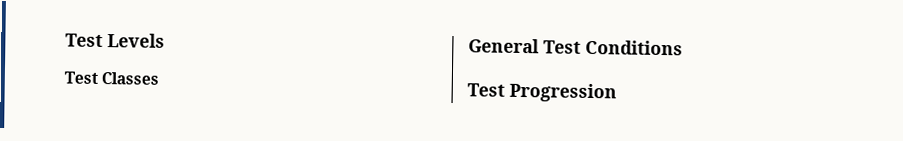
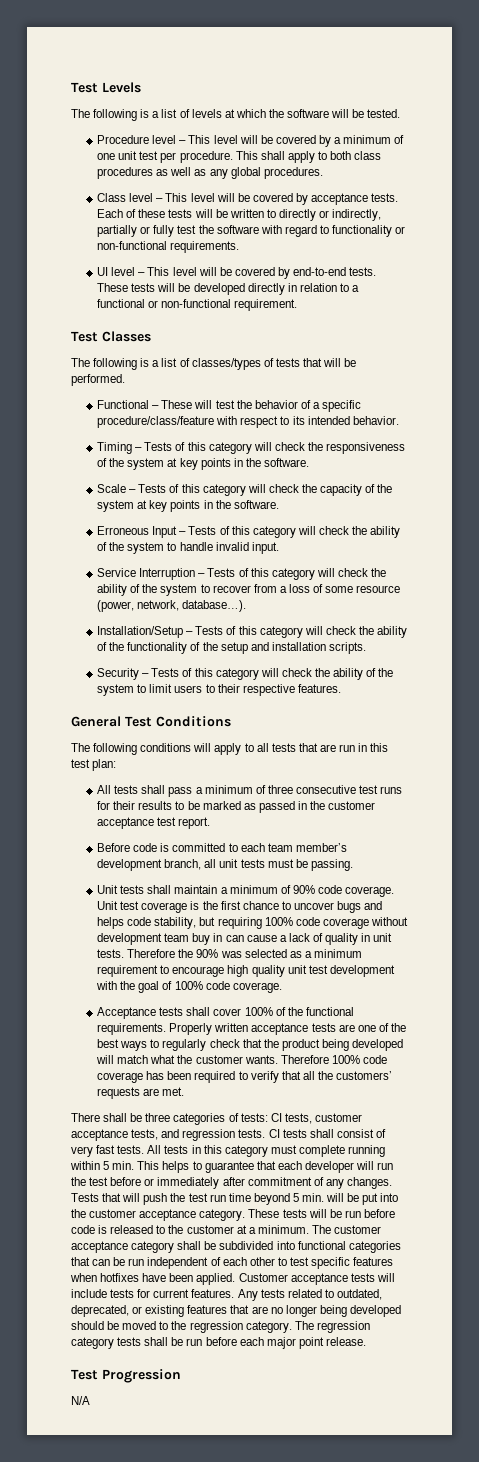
+ The following is a list of levels at which the software will be tested.
+ Procedure level – This level will be covered by a minimum of one unit test per procedure. This shall apply to both class procedures as well as any global procedures.
+ Class level – This level will be covered by acceptance tests. Each of these tests will be written to directly or indirectly, partially or fully test the software with regard to functionality or non-functional requirements.
+ UI level – This level will be covered by end-to-end tests. These tests will be developed directly in relation to a functional or non-functional requirement.
  Test Classes
+ The following is a list of classes/types of tests that will be performed.
+ Functional – These will test the behavior of a specific procedure/class/feature with respect to its intended behavior.
+ Timing – Tests of this category will check the responsiveness of the system at key points in the software.
+ Scale – Tests of this category will check the capacity of the system at key points in the software.
+ Erroneous Input – Tests of this category will check the ability of the system to handle invalid input.
+ Service Interruption – Tests of this category will check the ability of the system to recover from a loss of some resource (power, network, database…).
+ Installation/Setup – Tests of this category will check the ability of the functionality of the setup and installation scripts.
+ Security – Tests of this category will check the ability of the system to limit users to their respective features.
  General Test Conditions
+ The following conditions will apply to all tests that are run in this test plan:
+ All tests shall pass a minimum of three consecutive test runs for their results to be marked as passed in the customer acceptance test report.
+ Before code is committed to each team member’s development branch, all unit tests must be passing.
+ Unit tests shall maintain a minimum of 90% code coverage. Unit test coverage is the first chance to uncover bugs and helps code stability, but requiring 100% code coverage without development team buy in can cause a lack of quality in unit tests. Therefore the 90% was selected as a minimum requirement to encourage high quality unit test development with the goal of 100% code coverage.
+ Acceptance tests shall cover 100% of the functional requirements. Properly written acceptance tests are one of the best ways to regularly check that the product being developed will match what the customer wants. Therefore 100% code coverage has been required to verify that all the customers’ requests are met.
+ There shall be three categories of tests: CI tests, customer acceptance tests, and regression tests. CI tests shall consist of very fast tests. All tests in this category must complete running within 5 min. This helps to guarantee that each developer will run the test before or immediately after commitment of any changes. Tests that will push the test run time beyond 5 min. will be put into the customer acceptance category. These tests will be run before code is released to the customer at a minimum. The customer acceptance category shall be subdivided into functional categories that can be run independent of each other to test specific features when hotfixes have been applied. Customer acceptance tests will include tests for current features. Any tests related to outdated, deprecated, or existing features that are no longer being developed should be moved to the regression category. The regression category tests shall be run before each major point release.
+ N/A

